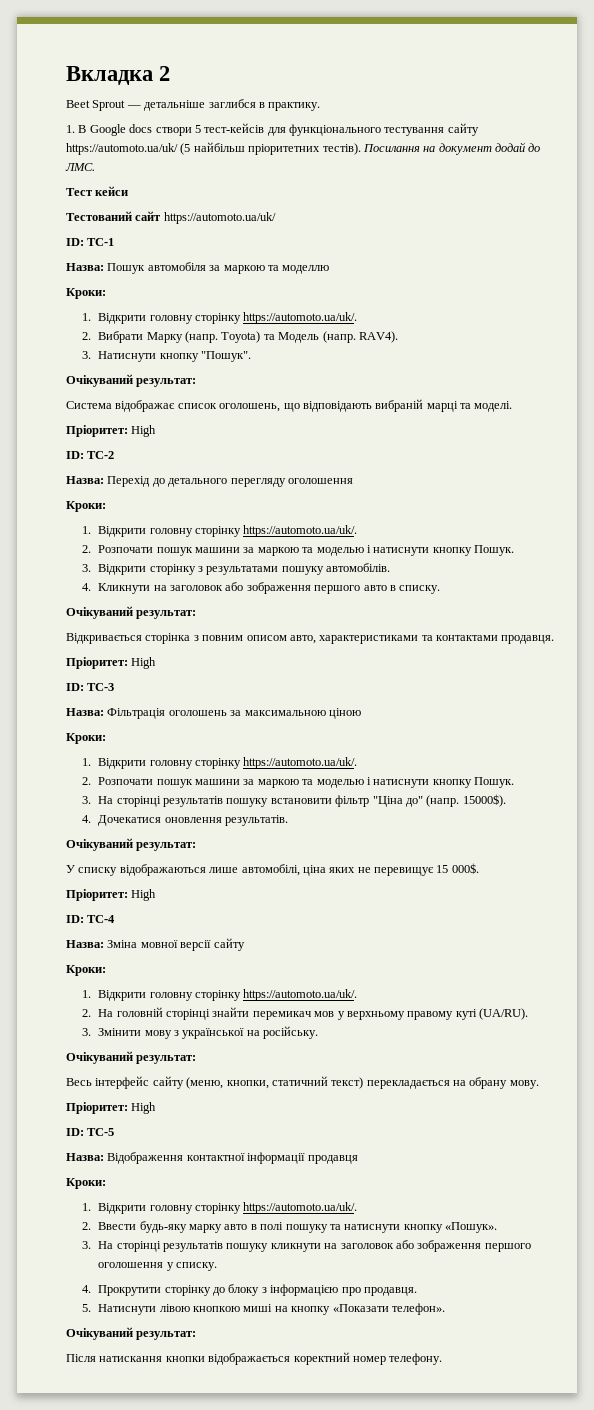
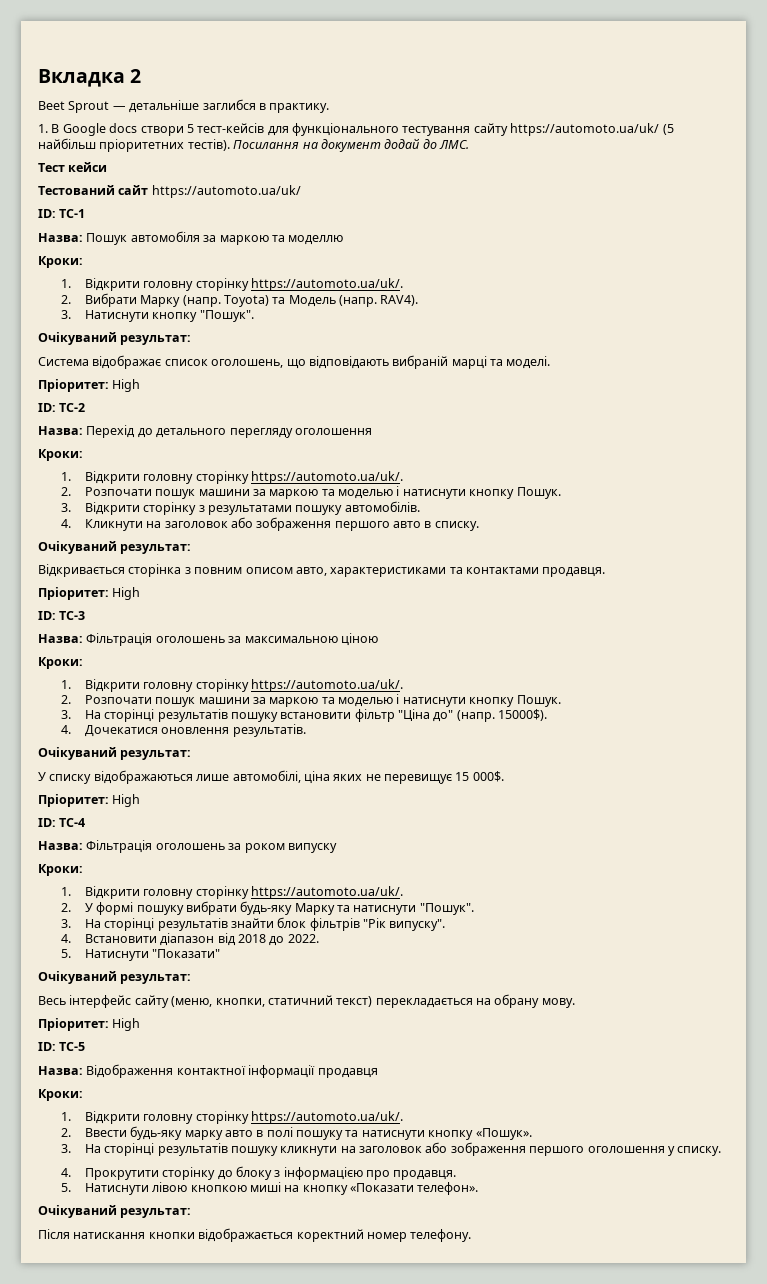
- Назва: Зміна мовної версії сайту
+ Назва: Фільтрація оголошень за роком випуску
  Кроки:
  1. Відкрити головну сторінку https://automoto.ua/uk/.
- 2. На головній сторінці знайти перемикач мов у верхньому правому куті (UA/RU).
- 3. Змінити мову з української на російську.
+ 2. У формі пошуку вибрати будь-яку Марку та натиснути "Пошук".
+ 3. На сторінці результатів знайти блок фільтрів "Рік випуску".
+ 4. Встановити діапазон від 2018 до 2022.
+ 5. Натиснути "Показати"

